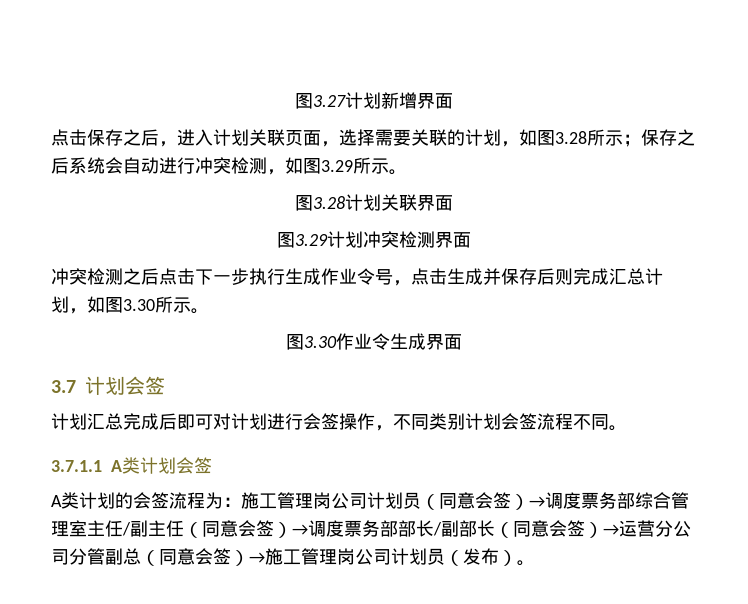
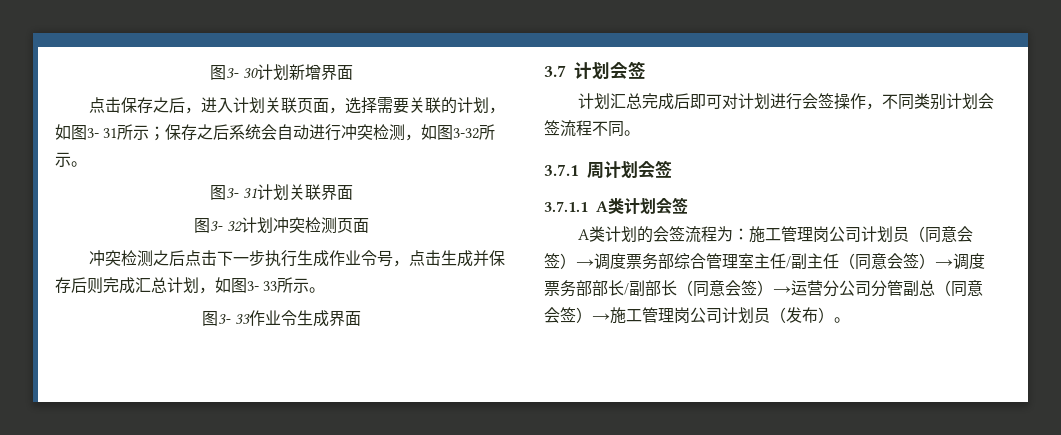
- 图3.27计划新增界面
+ 图3- 30计划新增界面
- 点击保存之后，进入计划关联页面，选择需要关联的计划，如图3.28所示；保存之后系统会自动进行冲突检测，如图3.29所示。
- 图3.28计划关联界面
+ 点击保存之后，进入计划关联页面，选择需要关联的计划，如图3- 31所示；保存之后系统会自动进行冲突检测，如图3-32所示。
+ 图3- 31计划关联界面
- 图3.29计划冲突检测界面
+ 图3- 32计划冲突检测页面
- 冲突检测之后点击下一步执行生成作业令号，点击生成并保存后则完成汇总计划，如图3.30所示。
- 图3.30作业令生成界面
+ 冲突检测之后点击下一步执行生成作业令号，点击生成并保存后则完成汇总计划，如图3- 33所示。
+ 图3- 33作业令生成界面
+ 3.7.1周计划会签

